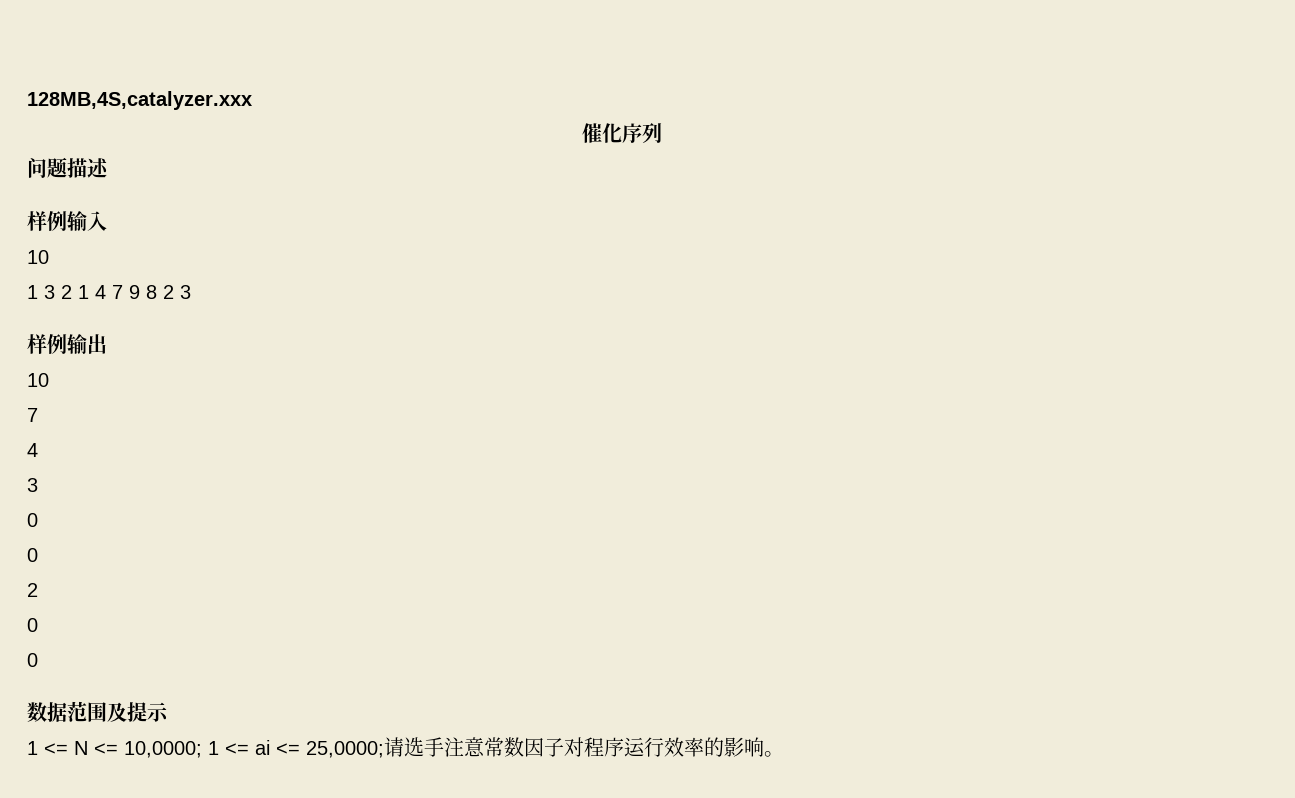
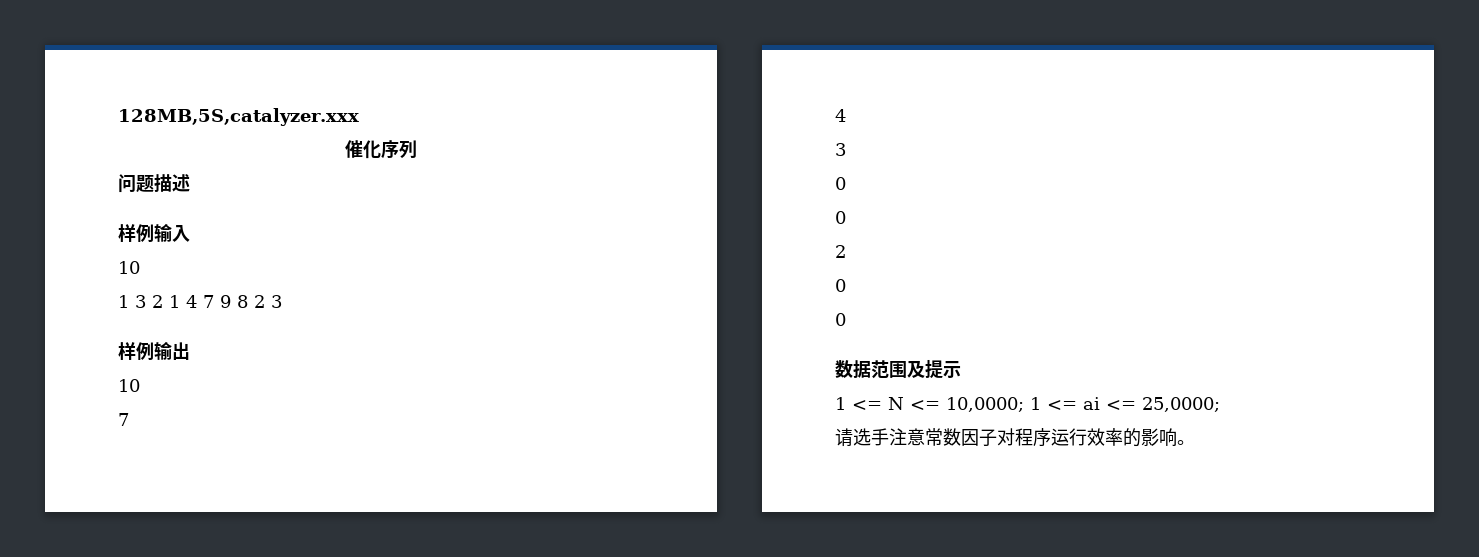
- 128MB,4S,catalyzer.xxx
+ 128MB,5S,catalyzer.xxx
- 1 <= N <= 10,0000; 1 <= ai <= 25,0000;请选手注意常数因子对程序运行效率的影响。
+ 1 <= N <= 10,0000; 1 <= ai <= 25,0000;
+ 请选手注意常数因子对程序运行效率的影响。

